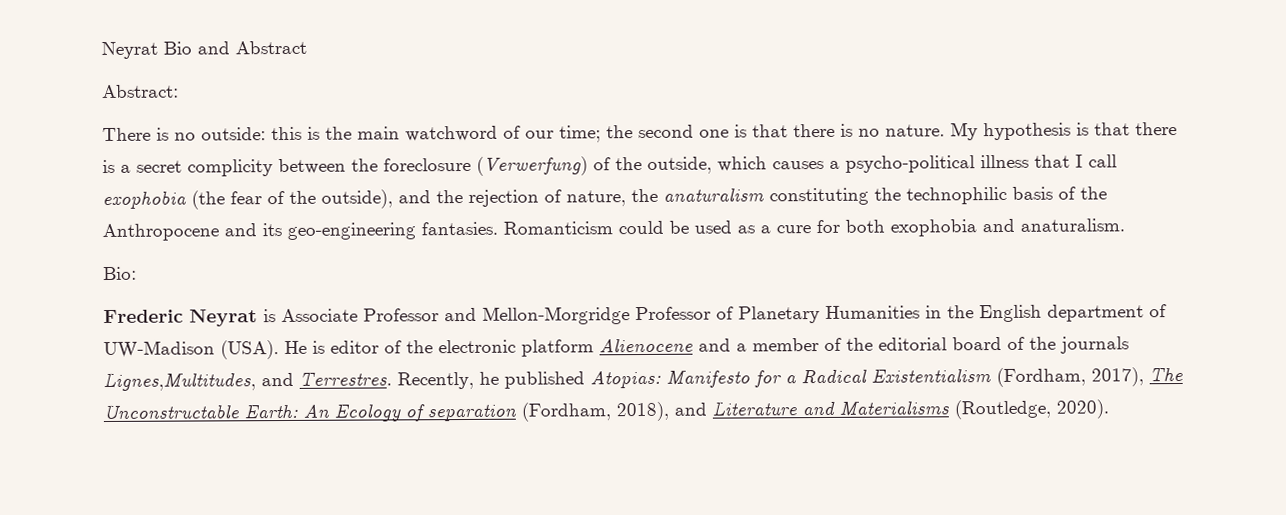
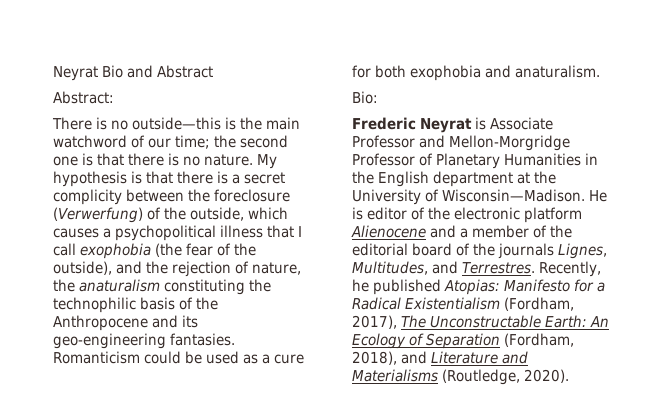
- There is no outside: this is the main watchword of our time; the second one is that there is no nature.
+ There is no outside—this is the main watchword of our time; the second one is that there is no nature.
- My hypothesis is that there is a secret complicity between the foreclosure (Verwerfung) of the outside, which causes a psycho-political illness that I call exophobia (the fear of the outside), and the rejection of nature, the anaturalism constituting the technophilic basis of the Anthropocene and its geo-engineering fantasies.
+ My hypothesis is that there is a secret complicity between the foreclosure (Verwerfung) of the outside, which causes a psychopolitical illness that I call exophobia (the fear of the outside), and the rejection of nature, the anaturalism constituting the technophilic basis of the Anthropocene and its geo-engineering fantasies.
- Frederic Neyrat is Associate Professor and Mellon-Morgridge Professor of Planetary Humanities in the English department of UW-Madison (USA).
+ Frederic Neyrat is Associate Professor and Mellon-Morgridge Professor of Planetary Humanities in the English department at the University of Wisconsin—Madison.
- He is editor of the electronic platform Alienocene and a member of the editorial board of the journals Lignes,Multitudes, and Terrestres.
+ He is editor of the electronic platform Alienocene and a member of the editorial board of the journals Lignes, Multitudes, and Terrestres.
- Recently, he published Atopias: Manifesto for a Radical Existentialism (Fordham, 2017), The Unconstructable Earth: An Ecology of separation (Fordham, 2018), and Literature and Materialisms (Routledge, 2020).
+ Recently, he published Atopias: Manifesto for a Radical Existentialism (Fordham, 2017), The Unconstructable Earth: An Ecology of Separation (Fordham, 2018), and Literature and Materialisms (Routledge, 2020).

